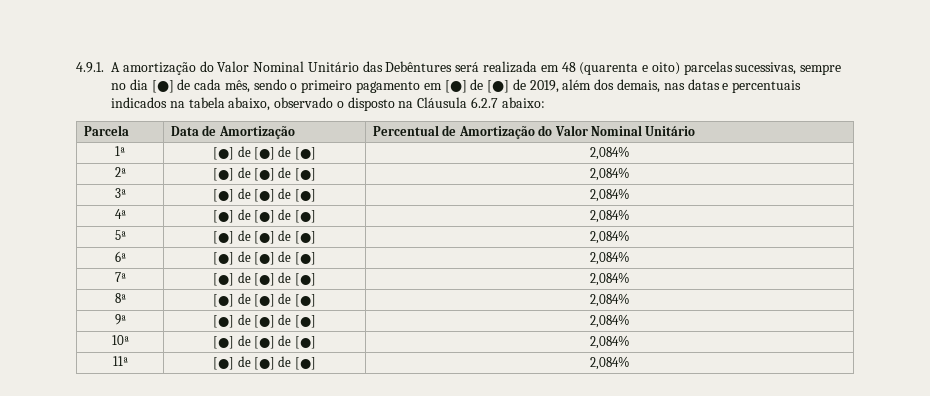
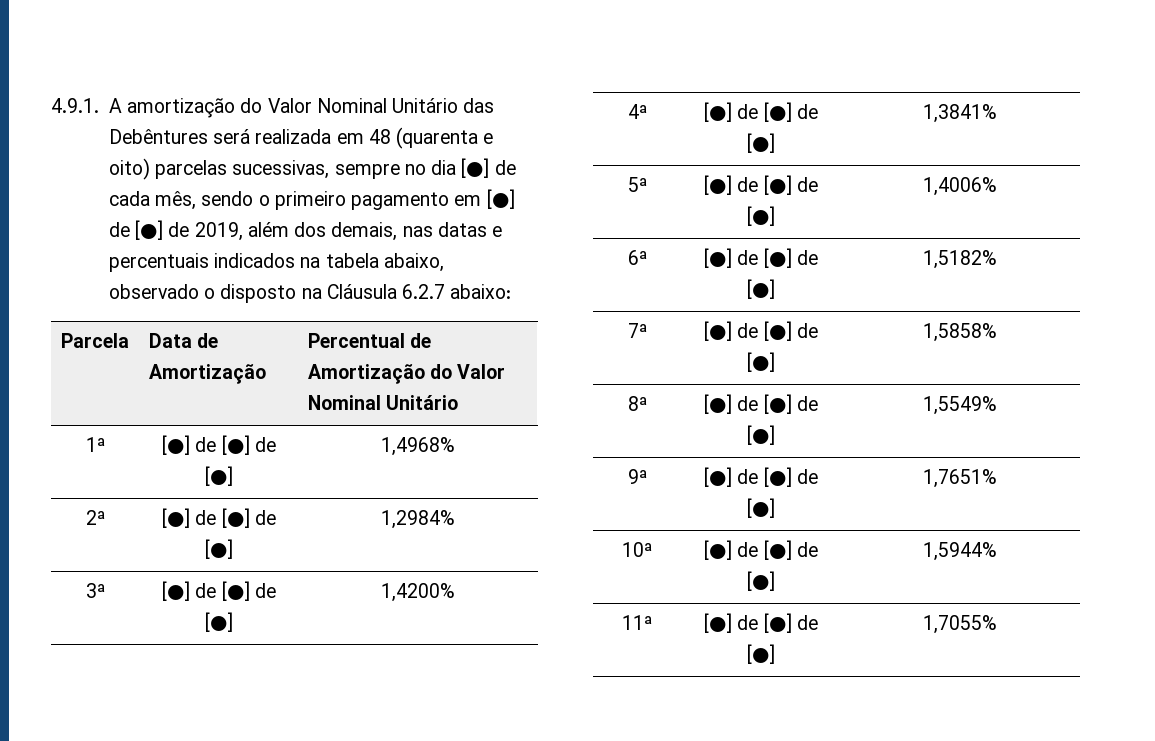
- 1ª | [●] de [●] de [●] | 2,084%
+ 1ª | [●] de [●] de [●] | 1,4968%
- 2ª | [●] de [●] de [●] | 2,084%
+ 2ª | [●] de [●] de [●] | 1,2984%
- 3ª | [●] de [●] de [●] | 2,084%
+ 3ª | [●] de [●] de [●] | 1,4200%
- 4ª | [●] de [●] de [●] | 2,084%
+ 4ª | [●] de [●] de [●] | 1,3841%
- 5ª | [●] de [●] de [●] | 2,084%
+ 5ª | [●] de [●] de [●] | 1,4006%
- 6ª | [●] de [●] de [●] | 2,084%
+ 6ª | [●] de [●] de [●] | 1,5182%
- 7ª | [●] de [●] de [●] | 2,084%
+ 7ª | [●] de [●] de [●] | 1,5858%
- 8ª | [●] de [●] de [●] | 2,084%
+ 8ª | [●] de [●] de [●] | 1,5549%
- 9ª | [●] de [●] de [●] | 2,084%
+ 9ª | [●] de [●] de [●] | 1,7651%
- 10ª | [●] de [●] de [●] | 2,084%
+ 10ª | [●] de [●] de [●] | 1,5944%
- 11ª | [●] de [●] de [●] | 2,084%
+ 11ª | [●] de [●] de [●] | 1,7055%

